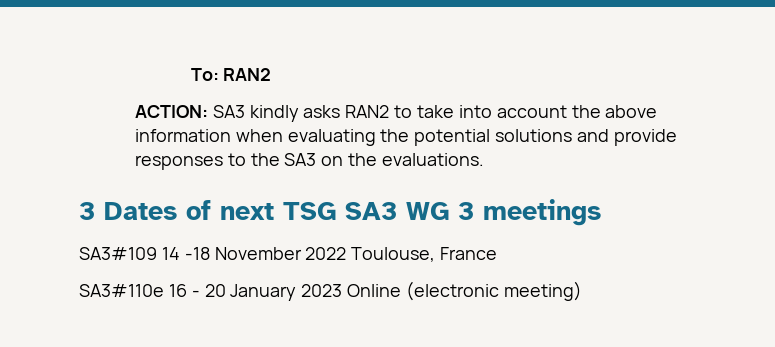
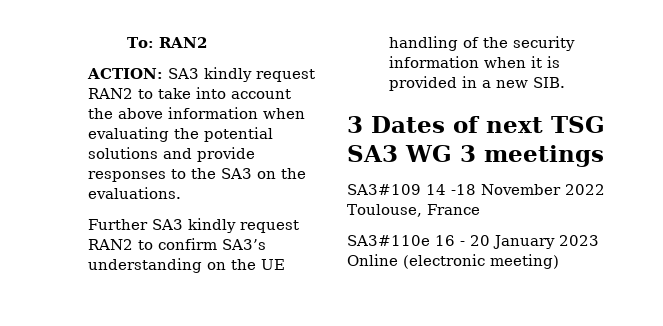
- ACTION: SA3 kindly asks RAN2 to take into account the above information when evaluating the potential solutions and provide responses to the SA3 on the evaluations.
+ ACTION: SA3 kindly request RAN2 to take into account the above information when evaluating the potential solutions and provide responses to the SA3 on the evaluations.
+ Further SA3 kindly request RAN2 to confirm SA3’s understanding on the UE handling of the security information when it is provided in a new SIB.

